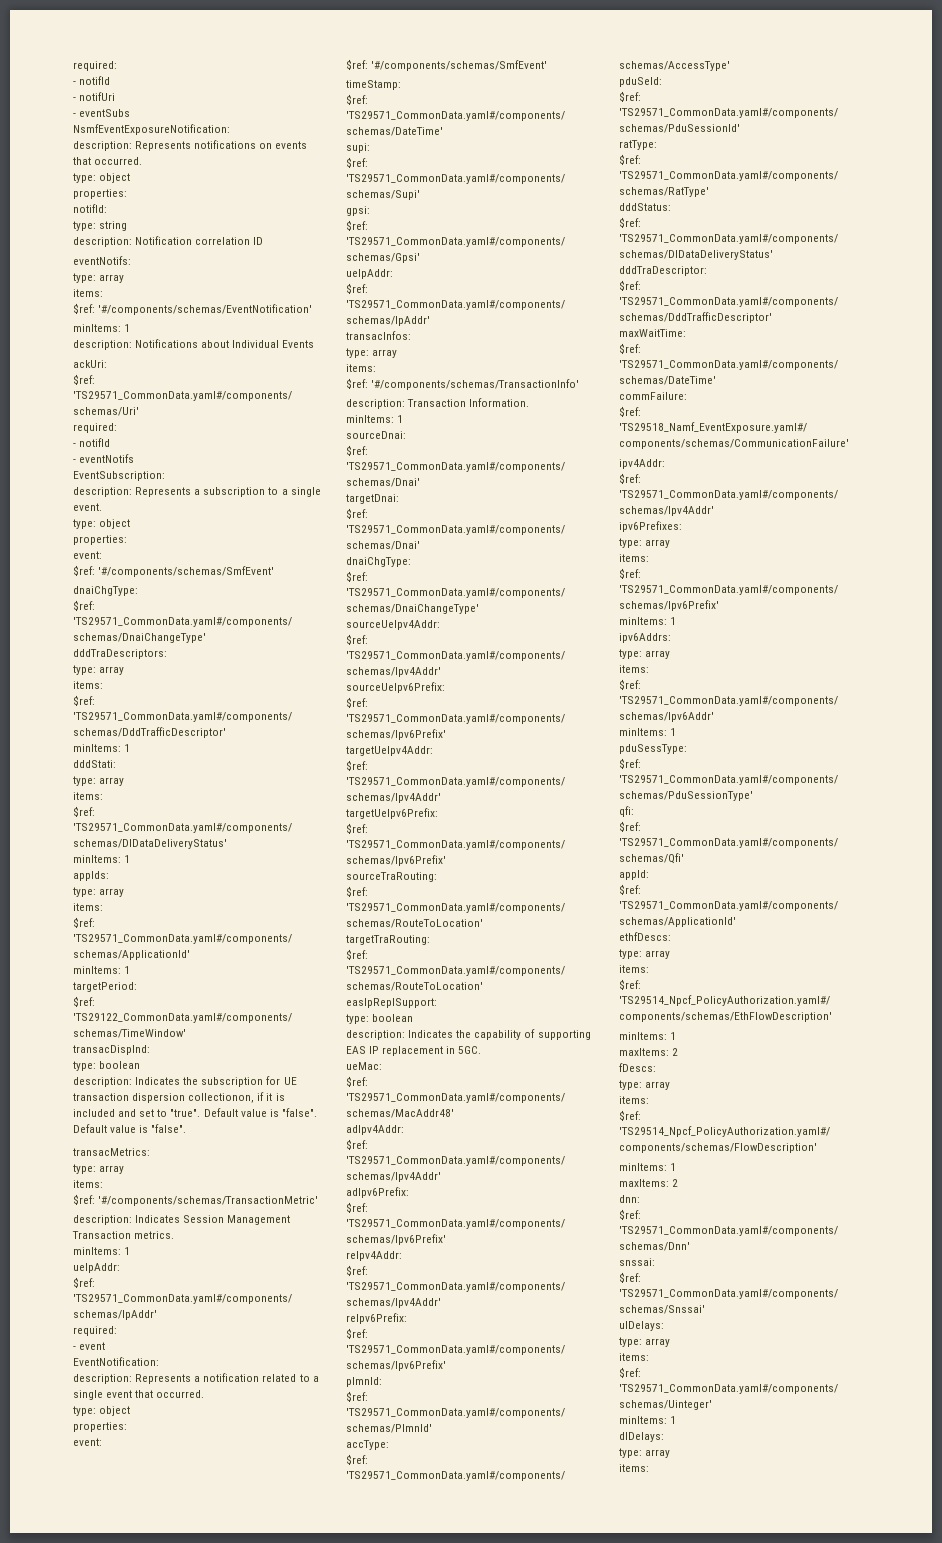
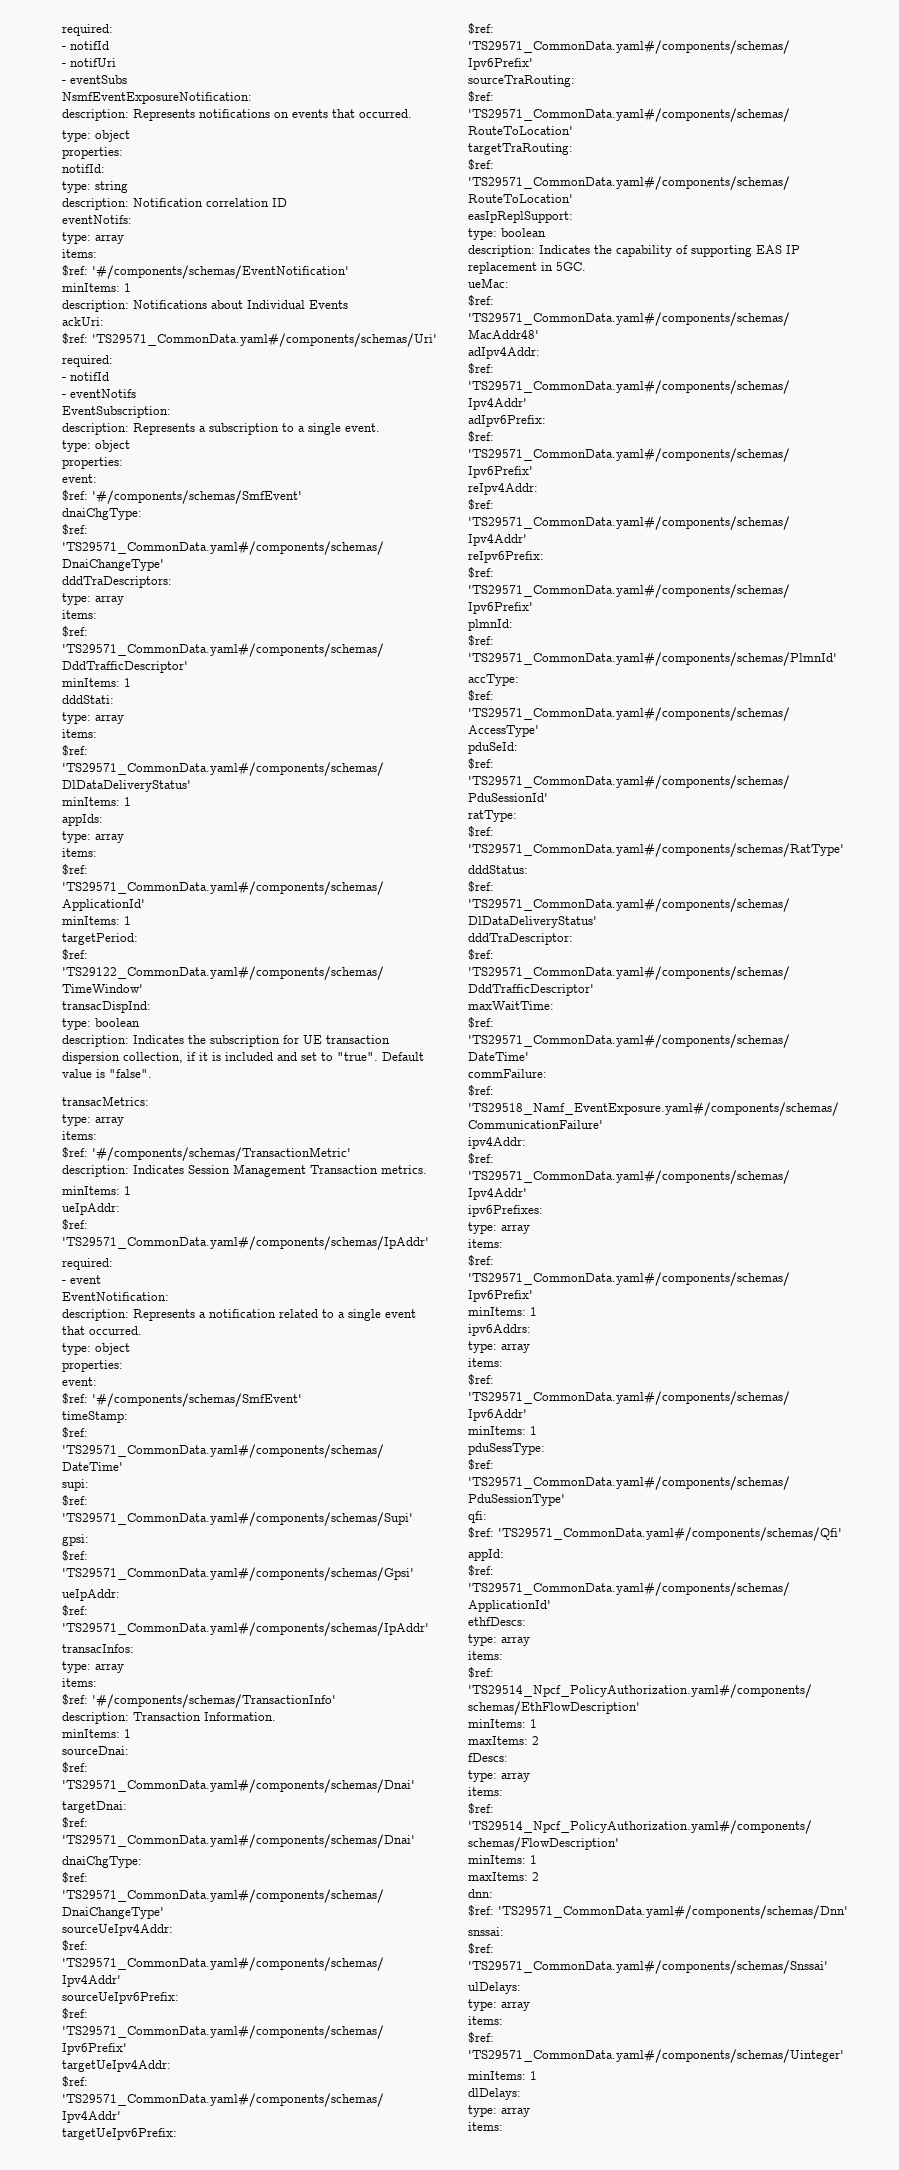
- description: Indicates the subscription for UE transaction dispersion collectionon, if it is included and set to "true".
+ description: Indicates the subscription for UE transaction dispersion collection, if it is included and set to "true".
- Default value is "false". Default value is "false".
+ Default value is "false".

